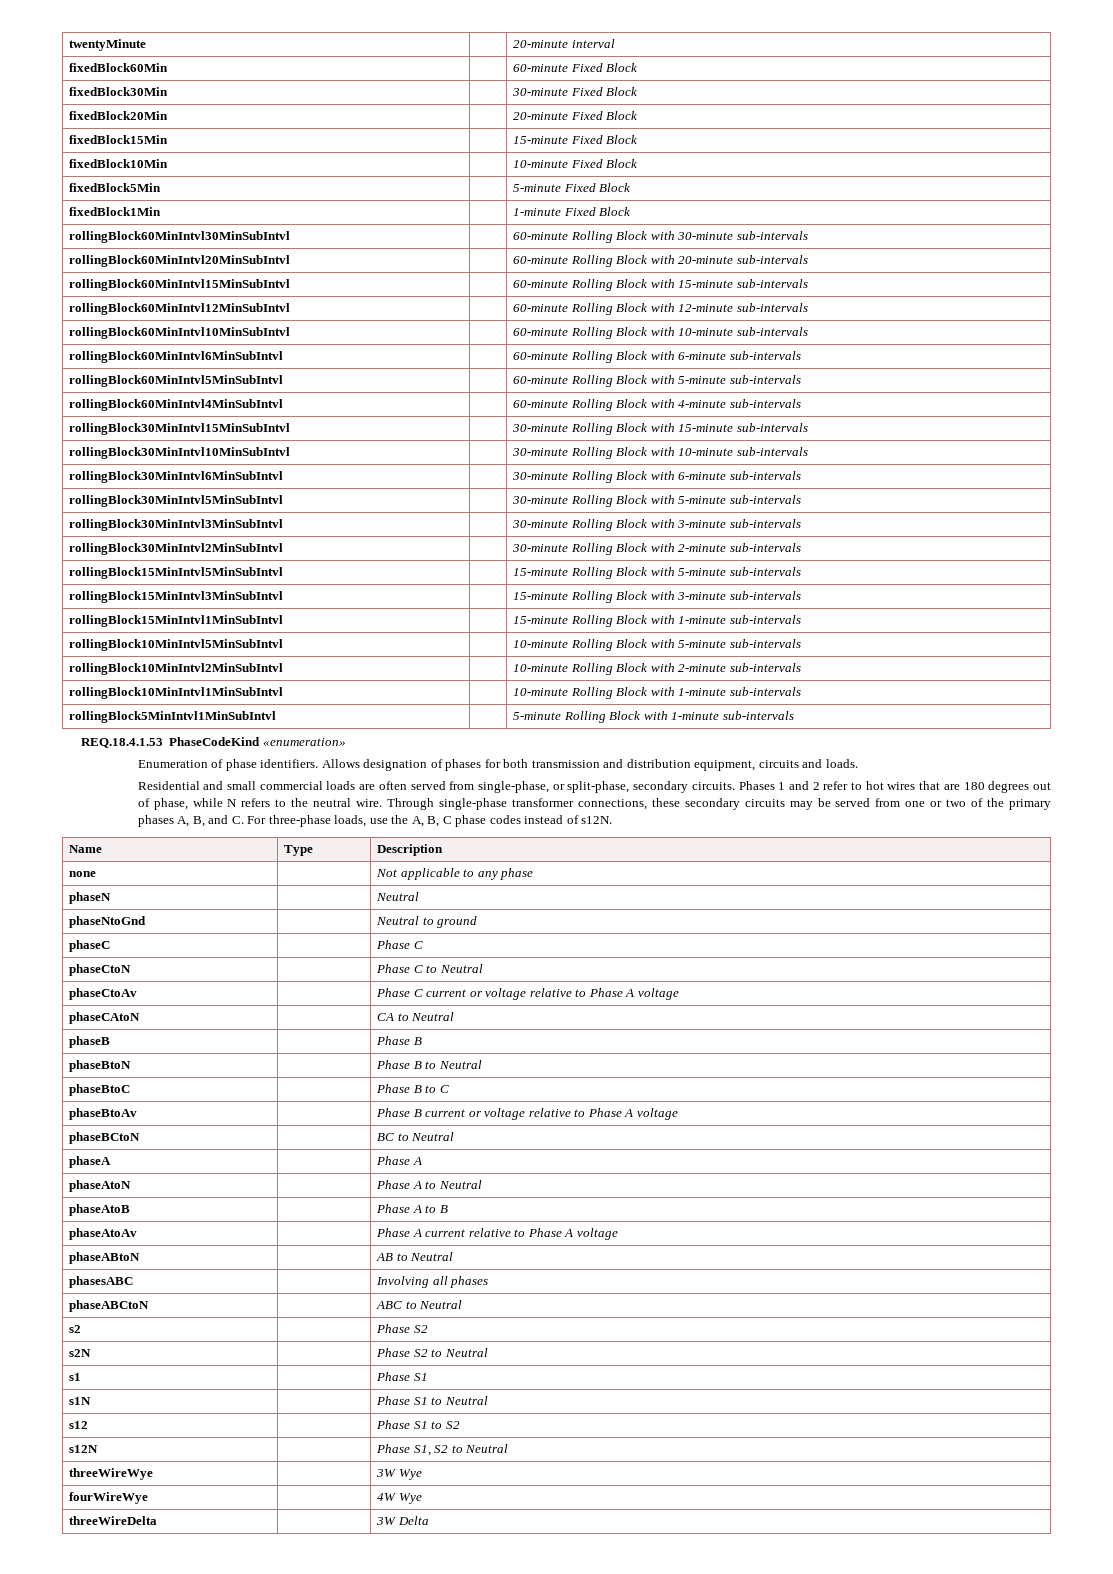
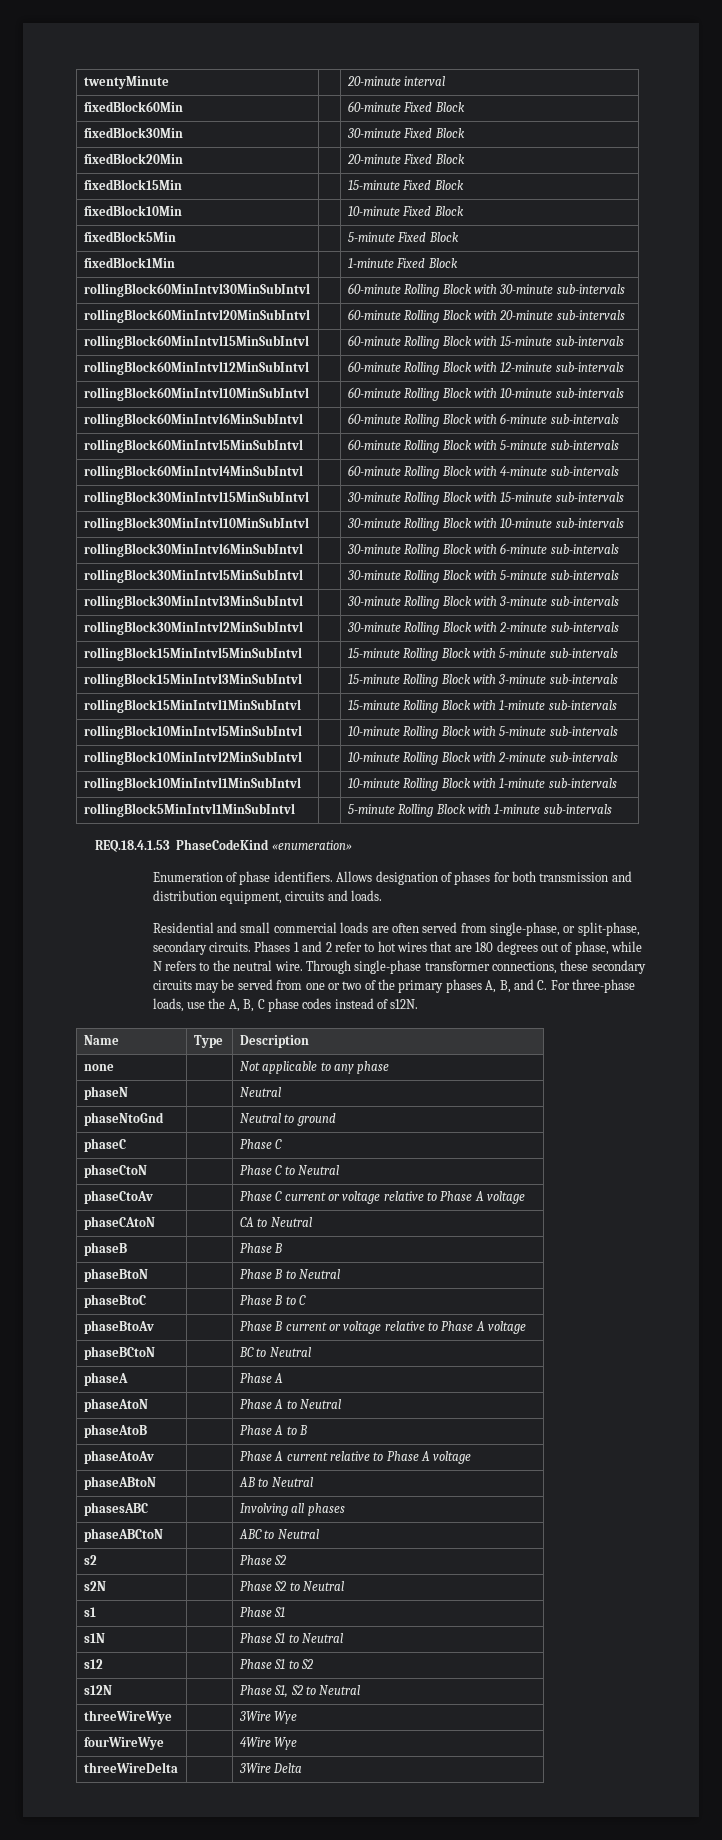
- threeWireWye | | 3W Wye
+ threeWireWye | | 3Wire Wye
- fourWireWye | | 4W Wye
+ fourWireWye | | 4Wire Wye
- threeWireDelta | | 3W Delta
+ threeWireDelta | | 3Wire Delta

